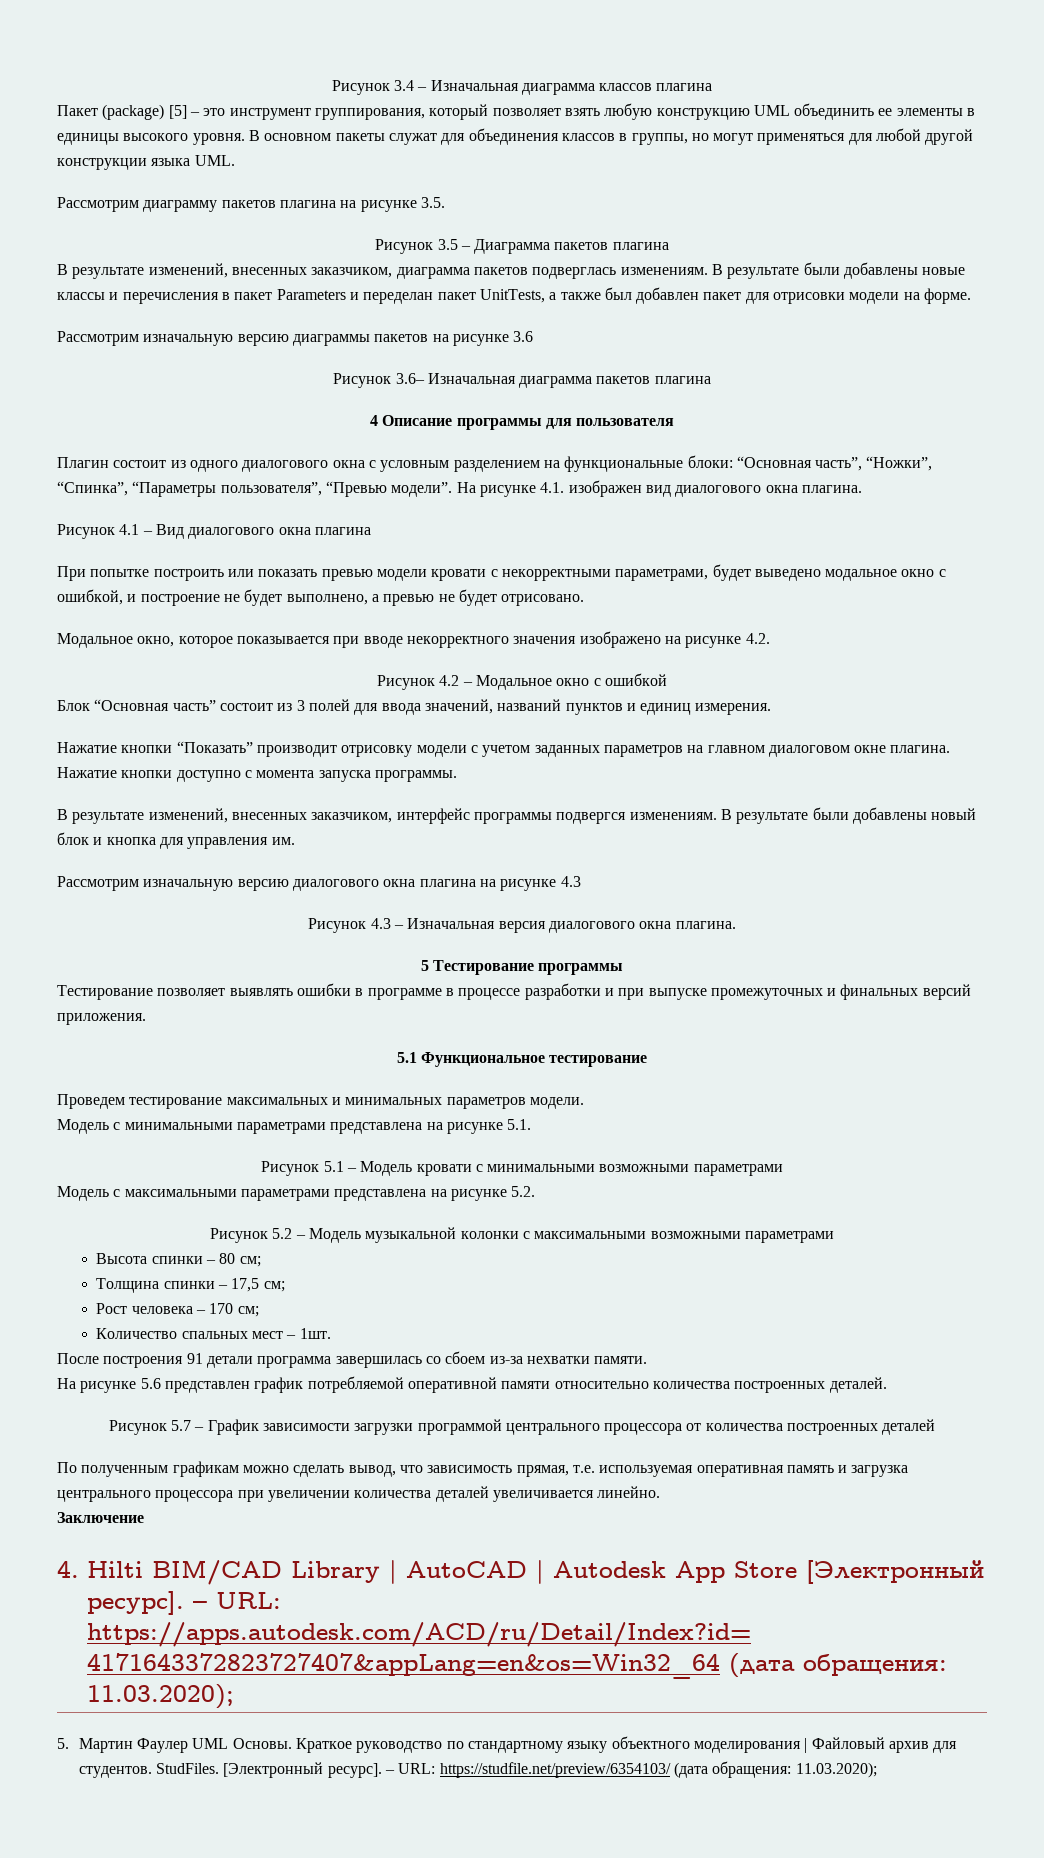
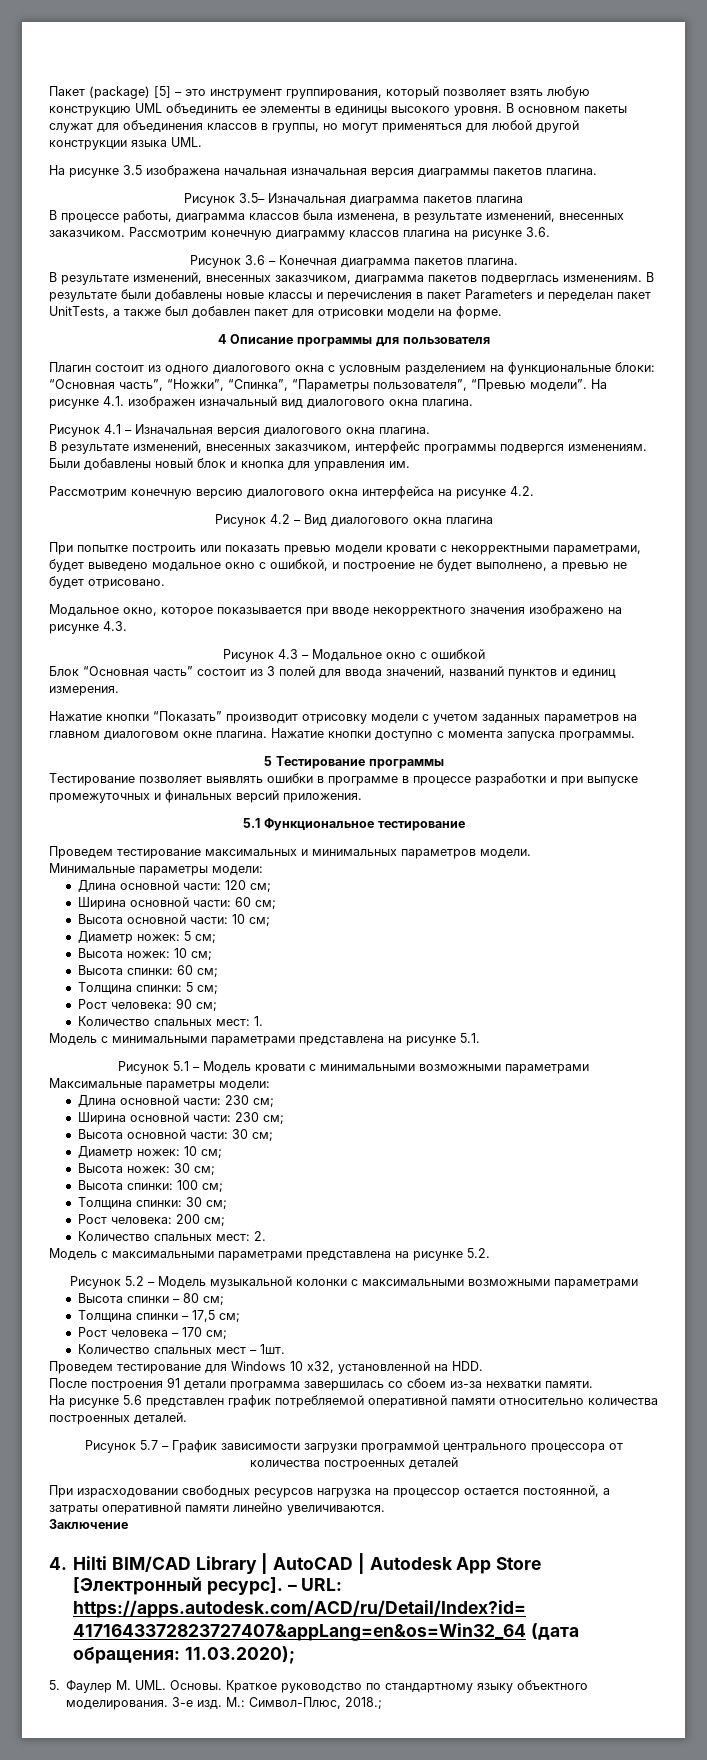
- Рисунок 3.4 – Изначальная диаграмма классов плагина
- Рассмотрим диаграмму пакетов плагина на рисунке 3.5.
- Рисунок 3.5 – Диаграмма пакетов плагина
+ На рисунке 3.5 изображена начальная изначальная версия диаграммы пакетов плагина.
+ Рисунок 3.5– Изначальная диаграмма пакетов плагина
+ В процессе работы, диаграмма классов была изменена, в результате изменений, внесенных заказчиком. Рассмотрим конечную диаграмму классов плагина на рисунке 3.6.
+ Рисунок 3.6 – Конечная диаграмма пакетов плагина.
- Рассмотрим изначальную версию диаграммы пакетов на рисунке 3.6
- Рисунок 3.6– Изначальная диаграмма пакетов плагина
- На рисунке 4.1. изображен вид диалогового окна плагина.
+ На рисунке 4.1. изображен изначальный вид диалогового окна плагина.
- Рисунок 4.1 – Вид диалогового окна плагина
+ Рисунок 4.1 – Изначальная версия диалогового окна плагина.
+ В результате изменений, внесенных заказчиком, интерфейс программы подвергся изменениям. Были добавлены новый блок и кнопка для управления им.
+ Рассмотрим конечную версию диалогового окна интерфейса на рисунке 4.2.
+ Рисунок 4.2 – Вид диалогового окна плагина
- Модальное окно, которое показывается при вводе некорректного значения изображено на рисунке 4.2.
- Рисунок 4.2 – Модальное окно с ошибкой
+ Модальное окно, которое показывается при вводе некорректного значения изображено на рисунке 4.3.
+ Рисунок 4.3 – Модальное окно с ошибкой
- В результате изменений, внесенных заказчиком, интерфейс программы подвергся изменениям. В результате были добавлены новый блок и кнопка для управления им.
- Рассмотрим изначальную версию диалогового окна плагина на рисунке 4.3
- Рисунок 4.3 – Изначальная версия диалогового окна плагина.
+ Минимальные параметры модели:
+ Длина основной части: 120 см;
+ Ширина основной части: 60 см;
+ Высота основной части: 10 см;
+ Диаметр ножек: 5 см;
+ Высота ножек: 10 см;
+ Высота спинки: 60 см;
+ Толщина спинки: 5 см;
+ Рост человека: 90 см;
+ Количество спальных мест: 1.
+ Максимальные параметры модели:
+ Длина основной части: 230 см;
+ Ширина основной части: 230 см;
+ Высота основной части: 30 см;
+ Диаметр ножек: 10 см;
+ Высота ножек: 30 см;
+ Высота спинки: 100 см;
+ Толщина спинки: 30 см;
+ Рост человека: 200 см;
+ Количество спальных мест: 2.
+ Проведем тестирование для Windows 10 x32, установленной на HDD.
- По полученным графикам можно сделать вывод, что зависимость прямая, т.е. используемая оперативная память и загрузка центрального процессора при увеличении количества деталей увеличивается линейно.
+ При израсходовании свободных ресурсов нагрузка на процессор остается постоянной, а затраты оперативной памяти линейно увеличиваются.
- 5. Мартин Фаулер UML Основы.
+ 5. Фаулер М. UML. Основы.
- Краткое руководство по стандартному языку объектного моделирования | Файловый архив для студентов. StudFiles. [Электронный ресурс]. – URL: https://studfile.net/preview/6354103/ (дата обращения: 11.03.2020);
+ Краткое руководство по стандартному языку объектного моделирования. 3-е изд. М.: Символ-Плюс, 2018.;

